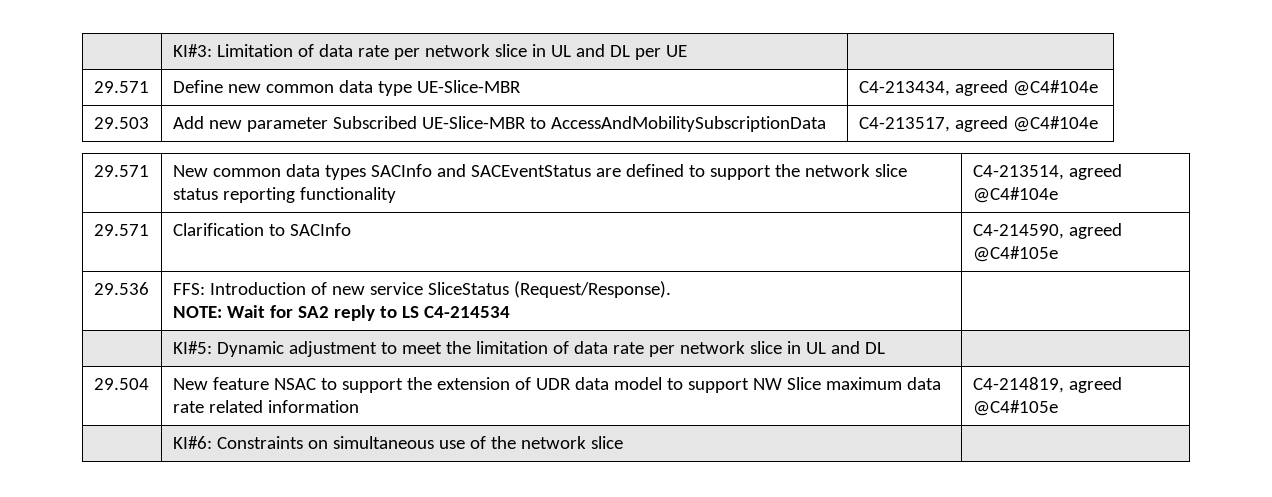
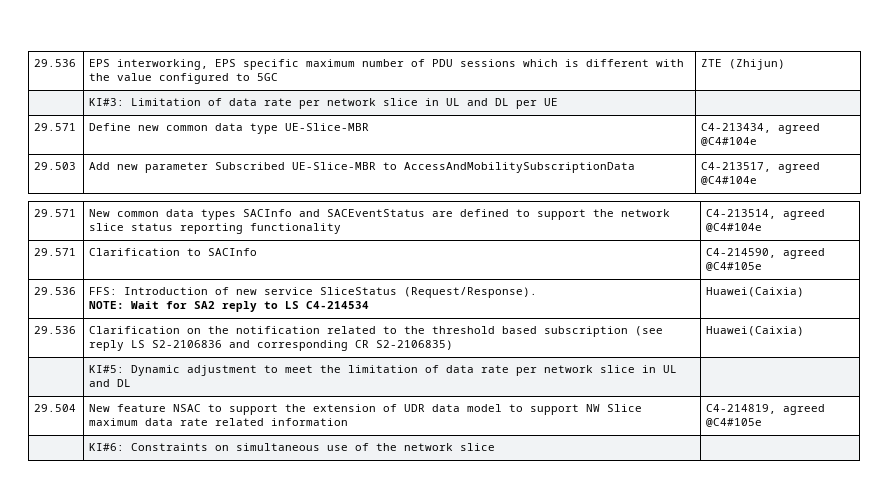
+ 29.536 | EPS interworking, EPS specific maximum number of PDU sessions which is different with the value configured to 5GC | ZTE (Zhijun)
  29.536 | FFS: Introduction of new service SliceStatus (Request/Response).
- NOTE: Wait for SA2 reply to LS C4-214534 |
+ NOTE: Wait for SA2 reply to LS C4-214534 | Huawei(Caixia)
+ 29.536 | Clarification on the notification related to the threshold based subscription (see reply LS S2-2106836 and corresponding CR S2-2106835) | Huawei(Caixia)

